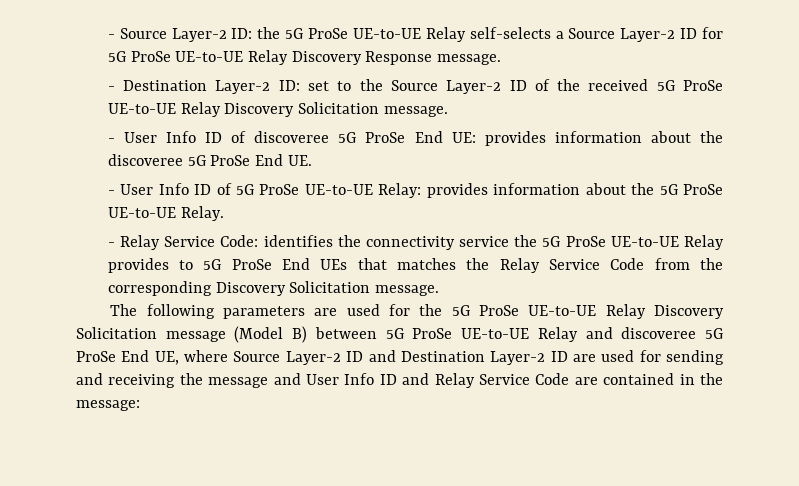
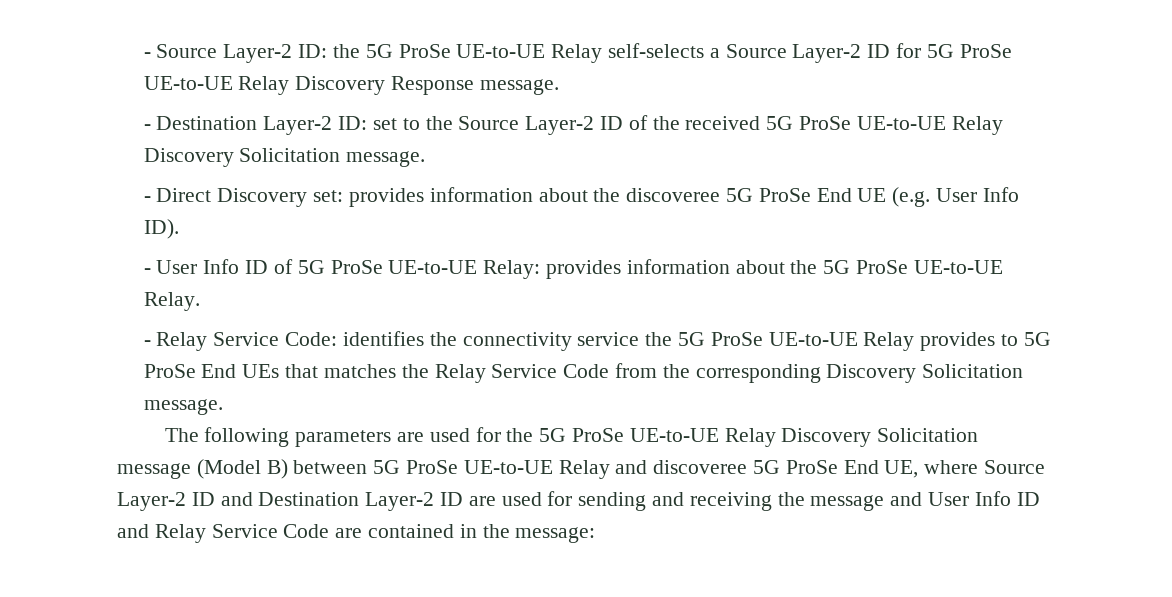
- - User Info ID of discoveree 5G ProSe End UE: provides information about the discoveree 5G ProSe End UE.
+ - Direct Discovery set: provides information about the discoveree 5G ProSe End UE (e.g. User Info ID).

